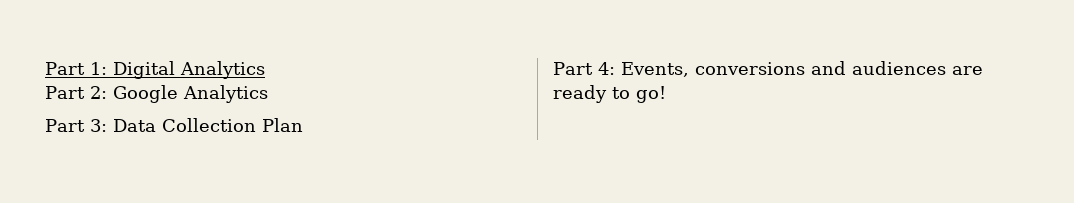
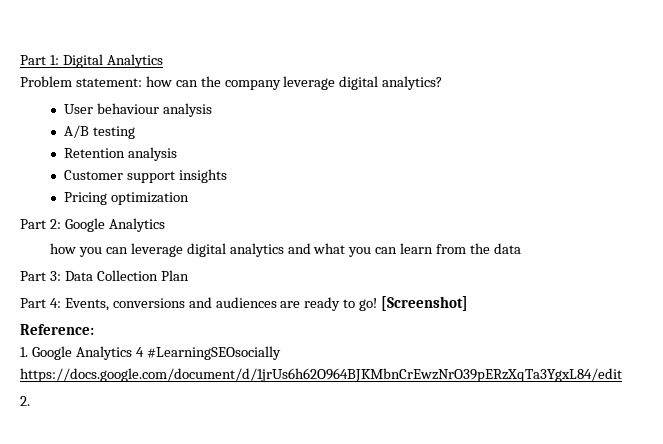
+ Problem statement: how can the company leverage digital analytics?
+ User behaviour analysis
+ A/B testing
+ Retention analysis
+ Customer support insights
+ Pricing optimization
  Part 2: Google Analytics
+ how you can leverage digital analytics and what you can learn from the data
+ [Screenshot]
+ Reference:
+ 1. Google Analytics 4 #LearningSEOsocially https://docs.google.com/document/d/1jrUs6h62O964BJKMbnCrEwzNrO39pERzXqTa3YgxL84/edit
+ 2.

